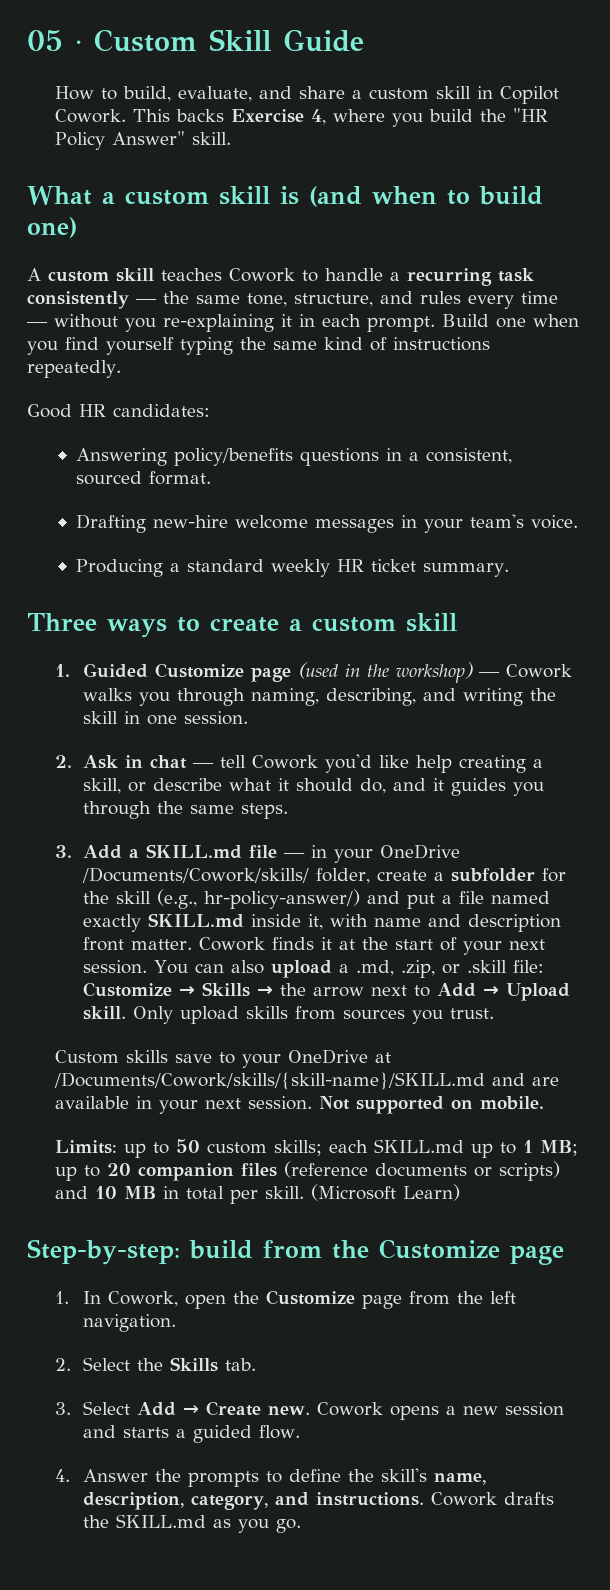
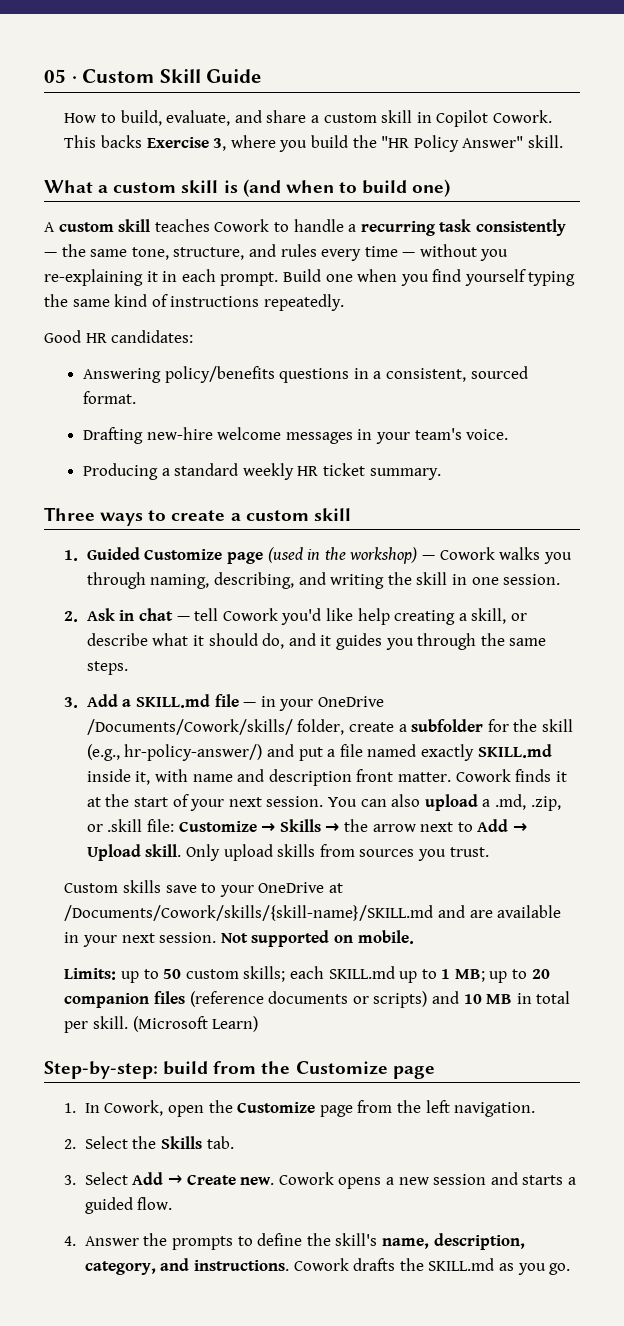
- This backs Exercise 4, where you build the "HR Policy Answer" skill.
+ This backs Exercise 3, where you build the "HR Policy Answer" skill.

